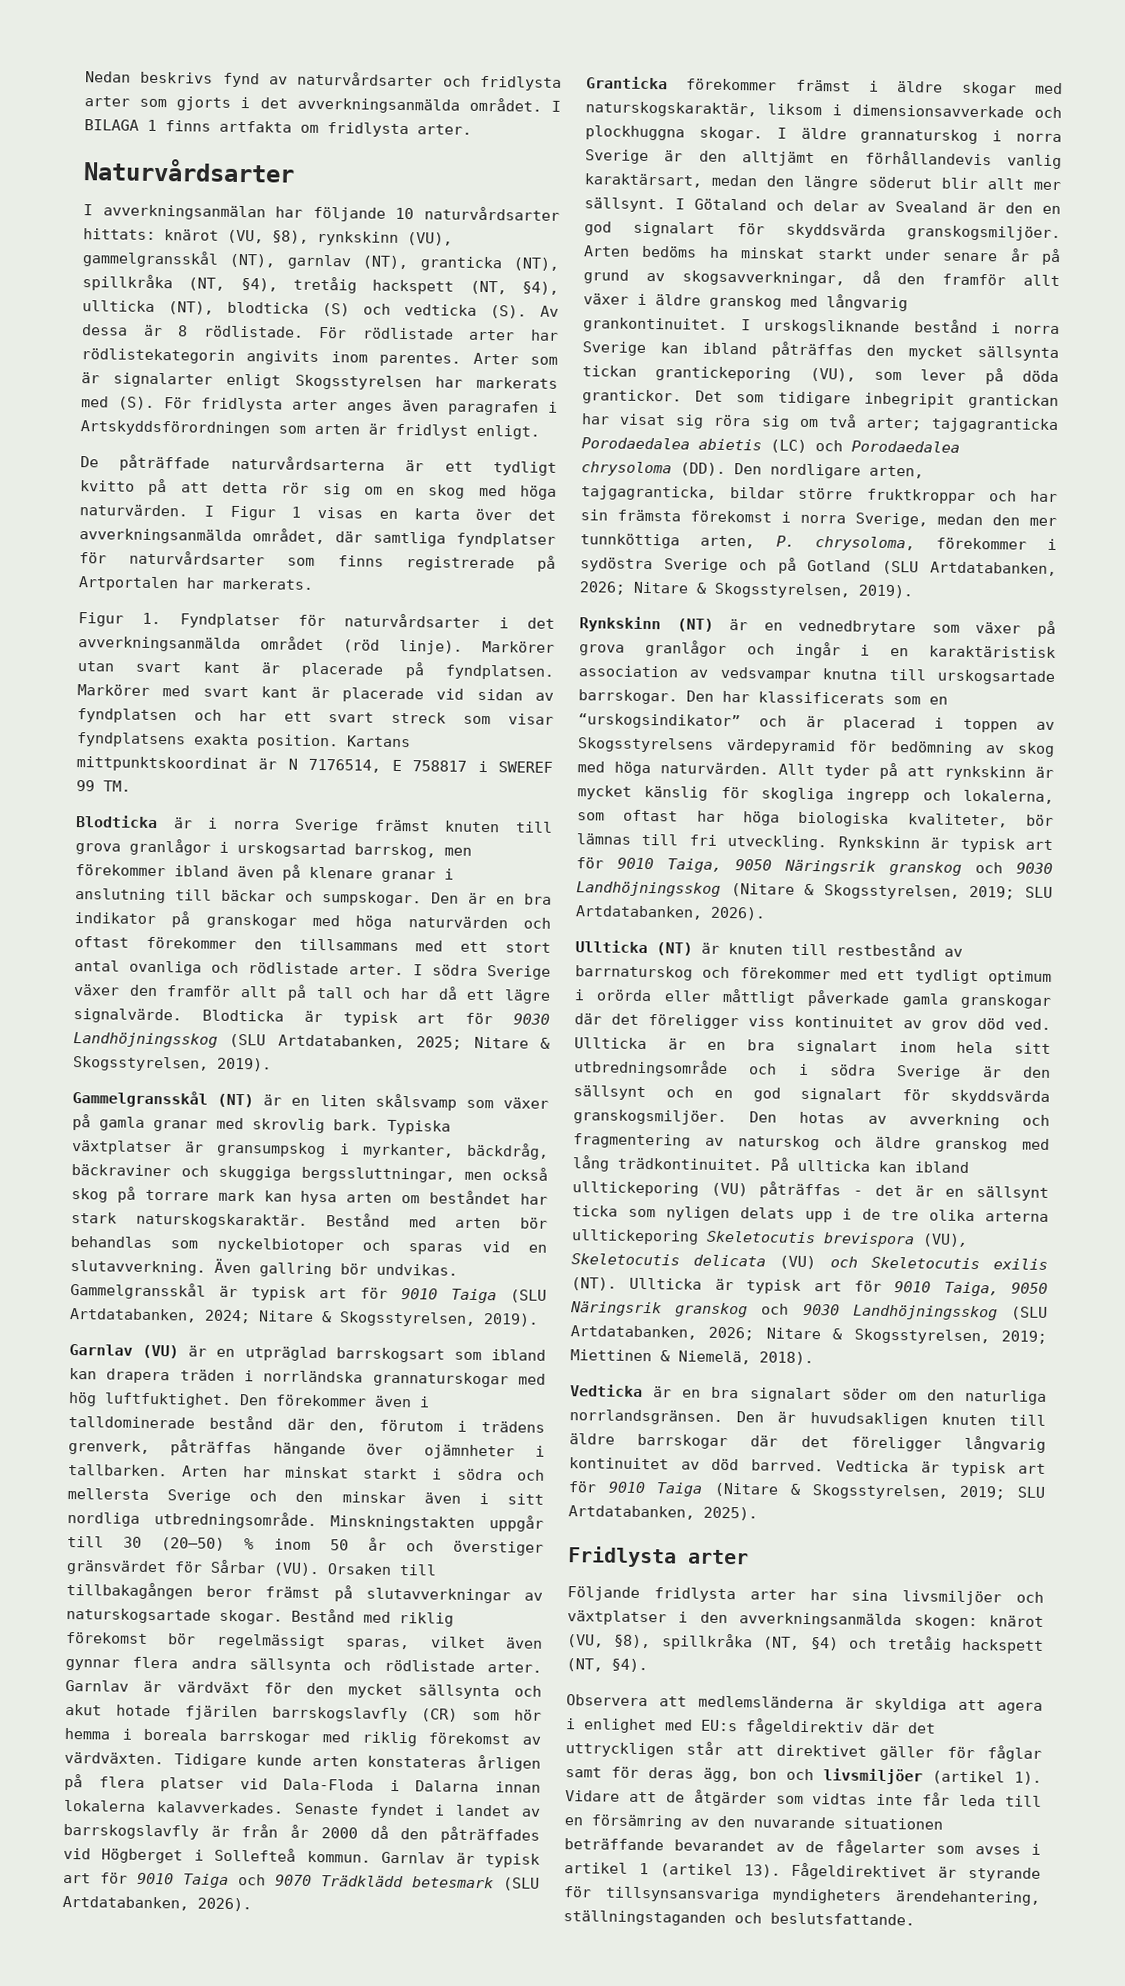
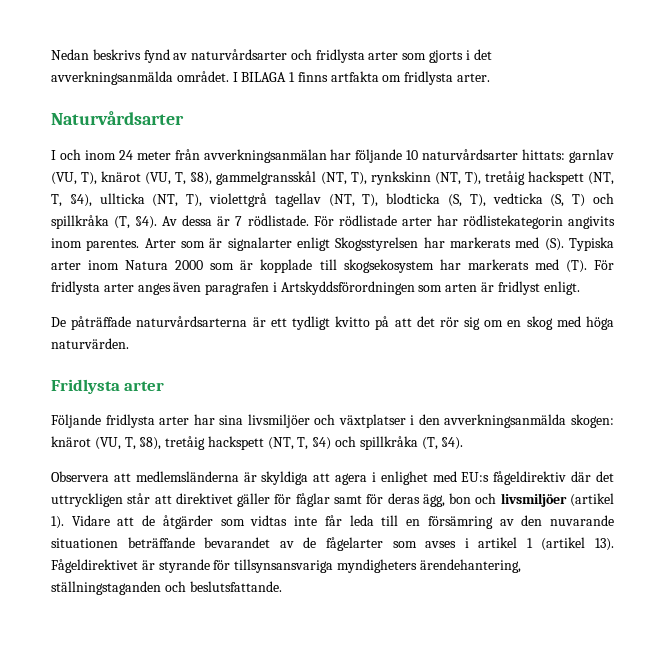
- I avverkningsanmälan har följande 10 naturvårdsarter hittats: knärot (VU, §8), rynkskinn (VU), gammelgransskål (NT), garnlav (NT), granticka (NT), spillkråka (NT, §4), tretåig hackspett (NT, §4), ullticka (NT), blodticka (S) och vedticka (S). Av dessa är 8 rödlistade.
+ I och inom 24 meter från avverkningsanmälan har följande 10 naturvårdsarter hittats: garnlav (VU, T), knärot (VU, T, §8), gammelgransskål (NT, T), rynkskinn (NT, T), tretåig hackspett (NT, T, §4), ullticka (NT, T), violettgrå tagellav (NT, T), blodticka (S, T), vedticka (S, T) och spillkråka (T, §4). Av dessa är 7 rödlistade.
- Arter som är signalarter enligt Skogsstyrelsen har markerats med (S). För fridlysta arter anges även paragrafen i Artskyddsförordningen som arten är fridlyst enligt.
+ Arter som är signalarter enligt Skogsstyrelsen har markerats med (S). Typiska arter inom Natura 2000 som är kopplade till skogsekosystem har markerats med (T). För fridlysta arter anges även paragrafen i Artskyddsförordningen som arten är fridlyst enligt.
- De påträffade naturvårdsarterna är ett tydligt kvitto på att detta rör sig om en skog med höga naturvärden. I Figur 1 visas en karta över det avverkningsanmälda området, där samtliga fyndplatser för naturvårdsarter som finns registrerade på Artportalen har markerats.
- Figur 1. Fyndplatser för naturvårdsarter i det avverkningsanmälda området (röd linje). Markörer utan svart kant är placerade på fyndplatsen. Markörer med svart kant är placerade vid sidan av fyndplatsen och har ett svart streck som visar fyndplatsens exakta position. Kartans mittpunktskoordinat är N 7176514, E 758817 i SWEREF 99 TM.
- Blodticka är i norra Sverige främst knuten till grova granlågor i urskogsartad barrskog, men förekommer ibland även på klenare granar i anslutning till bäckar och sumpskogar. Den är en bra indikator på granskogar med höga naturvärden och oftast förekommer den tillsammans med ett stort antal ovanliga och rödlistade arter. I södra Sverige växer den framför allt på tall och har då ett lägre signalvärde. Blodticka är typisk art för 9030 Landhöjningsskog (SLU Artdatabanken, 2025; Nitare & Skogsstyrelsen, 2019).
- Gammelgransskål (NT) är en liten skålsvamp som växer på gamla granar med skrovlig bark. Typiska växtplatser är gransumpskog i myrkanter, bäckdråg, bäckraviner och skuggiga bergssluttningar, men också skog på torrare mark kan hysa arten om beståndet har stark naturskogskaraktär. Bestånd med arten bör behandlas som nyckelbiotoper och sparas vid en slutavverkning. Även gallring bör undvikas. Gammelgransskål är typisk art för 9010 Taiga (SLU Artdatabanken, 2024; Nitare & Skogsstyrelsen, 2019).
- Garnlav (VU) är en utpräglad barrskogsart som ibland kan drapera träden i norrländska grannaturskogar med hög luftfuktighet. Den förekommer även i talldominerade bestånd där den, förutom i trädens grenverk, påträffas hängande över ojämnheter i tallbarken. Arten har minskat starkt i södra och mellersta Sverige och den minskar även i sitt nordliga utbredningsområde. Minskningstakten uppgår till 30 (20–50) % inom 50 år och överstiger gränsvärdet för Sårbar (VU). Orsaken till tillbakagången beror främst på slutavverkningar av naturskogsartade skogar. Bestånd med riklig förekomst bör regelmässigt sparas, vilket även gynnar flera andra sällsynta och rödlistade arter. Garnlav är värdväxt för den mycket sällsynta och akut hotade fjärilen barrskogslavfly (CR) som hör hemma i boreala barrskogar med riklig förekomst av värdväxten. Tidigare kunde arten konstateras årligen på flera platser vid Dala-Floda i Dalarna innan lokalerna kalavverkades. Senaste fyndet i landet av barrskogslavfly är från år 2000 då den påträffades vid Högberget i Sollefteå kommun. Garnlav är typisk art för 9010 Taiga och 9070 Trädklädd betesmark (SLU Artdatabanken, 2026).
- Granticka förekommer främst i äldre skogar med naturskogskaraktär, liksom i dimensionsavverkade och plockhuggna skogar. I äldre grannaturskog i norra Sverige är den alltjämt en förhållandevis vanlig karaktärsart, medan den längre söderut blir allt mer sällsynt. I Götaland och delar av Svealand är den en god signalart för skyddsvärda granskogsmiljöer. Arten bedöms ha minskat starkt under senare år på grund av skogsavverkningar, då den framför allt växer i äldre granskog med långvarig grankontinuitet. I urskogsliknande bestånd i norra Sverige kan ibland påträffas den mycket sällsynta tickan grantickeporing (VU), som lever på döda grantickor. Det som tidigare inbegripit grantickan har visat sig röra sig om två arter; tajgagranticka Porodaedalea abietis (LC) och Porodaedalea chrysoloma (DD). Den nordligare arten, tajgagranticka, bildar större fruktkroppar och har sin främsta förekomst i norra Sverige, medan den mer tunnköttiga arten, P. chrysoloma, förekommer i sydöstra Sverige och på Gotland (SLU Artdatabanken, 2026; Nitare & Skogsstyrelsen, 2019).
- Rynkskinn (NT) är en vednedbrytare som växer på grova granlågor och ingår i en karaktäristisk association av vedsvampar knutna till urskogsartade barrskogar. Den har klassificerats som en “urskogsindikator” och är placerad i toppen av Skogsstyrelsens värdepyramid för bedömning av skog med höga naturvärden. Allt tyder på att rynkskinn är mycket känslig för skogliga ingrepp och lokalerna, som oftast har höga biologiska kvaliteter, bör lämnas till fri utveckling. Rynkskinn är typisk art för 9010 Taiga, 9050 Näringsrik granskog och 9030 Landhöjningsskog (Nitare & Skogsstyrelsen, 2019; SLU Artdatabanken, 2026).
- Ullticka (NT) är knuten till restbestånd av barrnaturskog och förekommer med ett tydligt optimum i orörda eller måttligt påverkade gamla granskogar där det föreligger viss kontinuitet av grov död ved. Ullticka är en bra signalart inom hela sitt utbredningsområde och i södra Sverige är den sällsynt och en god signalart för skyddsvärda granskogsmiljöer. Den hotas av avverkning och fragmentering av naturskog och äldre granskog med lång trädkontinuitet. På ullticka kan ibland ulltickeporing (VU) påträffas - det är en sällsynt ticka som nyligen delats upp i de tre olika arterna ulltickeporing Skeletocutis brevispora (VU), Skeletocutis delicata (VU) och Skeletocutis exilis (NT). Ullticka är typisk art för 9010 Taiga, 9050 Näringsrik granskog och 9030 Landhöjningsskog (SLU Artdatabanken, 2026; Nitare & Skogsstyrelsen, 2019; Miettinen & Niemelä, 2018).
- Vedticka är en bra signalart söder om den naturliga norrlandsgränsen. Den är huvudsakligen knuten till äldre barrskogar där det föreligger långvarig kontinuitet av död barrved. Vedticka är typisk art för 9010 Taiga (Nitare & Skogsstyrelsen, 2019; SLU Artdatabanken, 2025).
+ De påträffade naturvårdsarterna är ett tydligt kvitto på att det rör sig om en skog med höga naturvärden.
- Följande fridlysta arter har sina livsmiljöer och växtplatser i den avverkningsanmälda skogen: knärot (VU, §8), spillkråka (NT, §4) och tretåig hackspett (NT, §4).
+ Följande fridlysta arter har sina livsmiljöer och växtplatser i den avverkningsanmälda skogen: knärot (VU, T, §8), tretåig hackspett (NT, T, §4) och spillkråka (T, §4).

